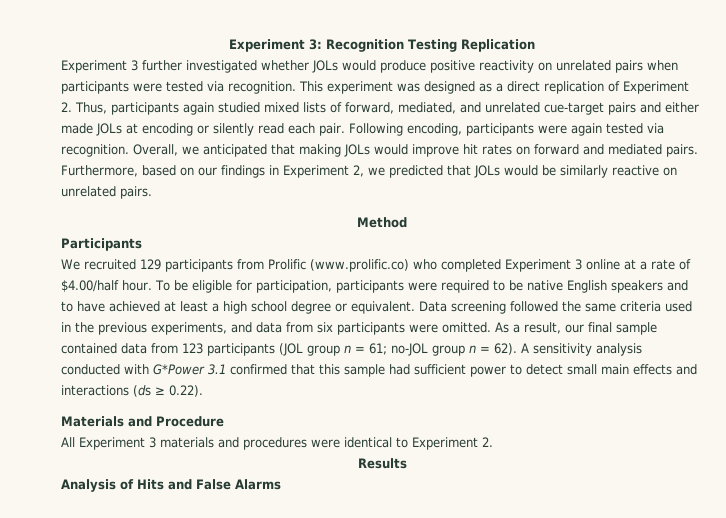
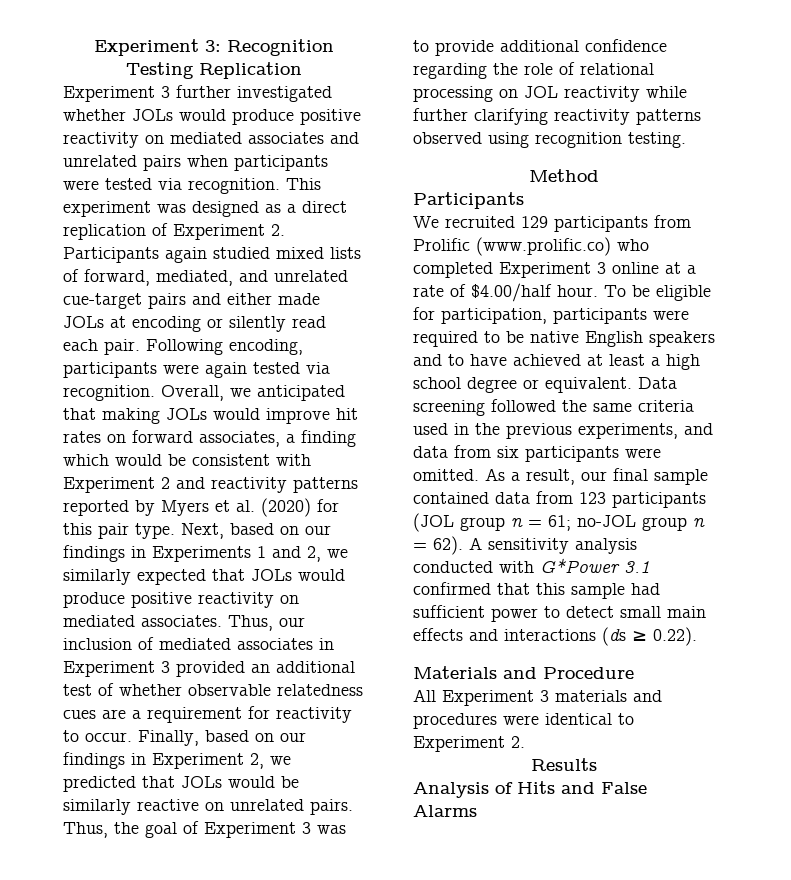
- Experiment 3 further investigated whether JOLs would produce positive reactivity on unrelated pairs when participants were tested via recognition.
+ Experiment 3 further investigated whether JOLs would produce positive reactivity on mediated associates and unrelated pairs when participants were tested via recognition.
- This experiment was designed as a direct replication of Experiment 2. Thus, participants again studied mixed lists of forward, mediated, and unrelated cue-target pairs and either made JOLs at encoding or silently read each pair.
+ This experiment was designed as a direct replication of Experiment 2. Participants again studied mixed lists of forward, mediated, and unrelated cue-target pairs and either made JOLs at encoding or silently read each pair.
- Overall, we anticipated that making JOLs would improve hit rates on forward and mediated pairs. Furthermore, based on our findings in Experiment 2, we predicted that JOLs would be similarly reactive on unrelated pairs.
+ Overall, we anticipated that making JOLs would improve hit rates on forward associates, a finding which would be consistent with Experiment 2 and reactivity patterns reported by Myers et al. (2020) for this pair type. Next, based on our findings in Experiments 1 and 2, we similarly expected that JOLs would produce positive reactivity on mediated associates. Thus, our inclusion of mediated associates in Experiment 3 provided an additional test of whether observable relatedness cues are a requirement for reactivity to occur. Finally, based on our findings in Experiment 2, we predicted that JOLs would be similarly reactive on unrelated pairs. Thus, the goal of Experiment 3 was to provide additional confidence regarding the role of relational processing on JOL reactivity while further clarifying reactivity patterns observed using recognition testing.

